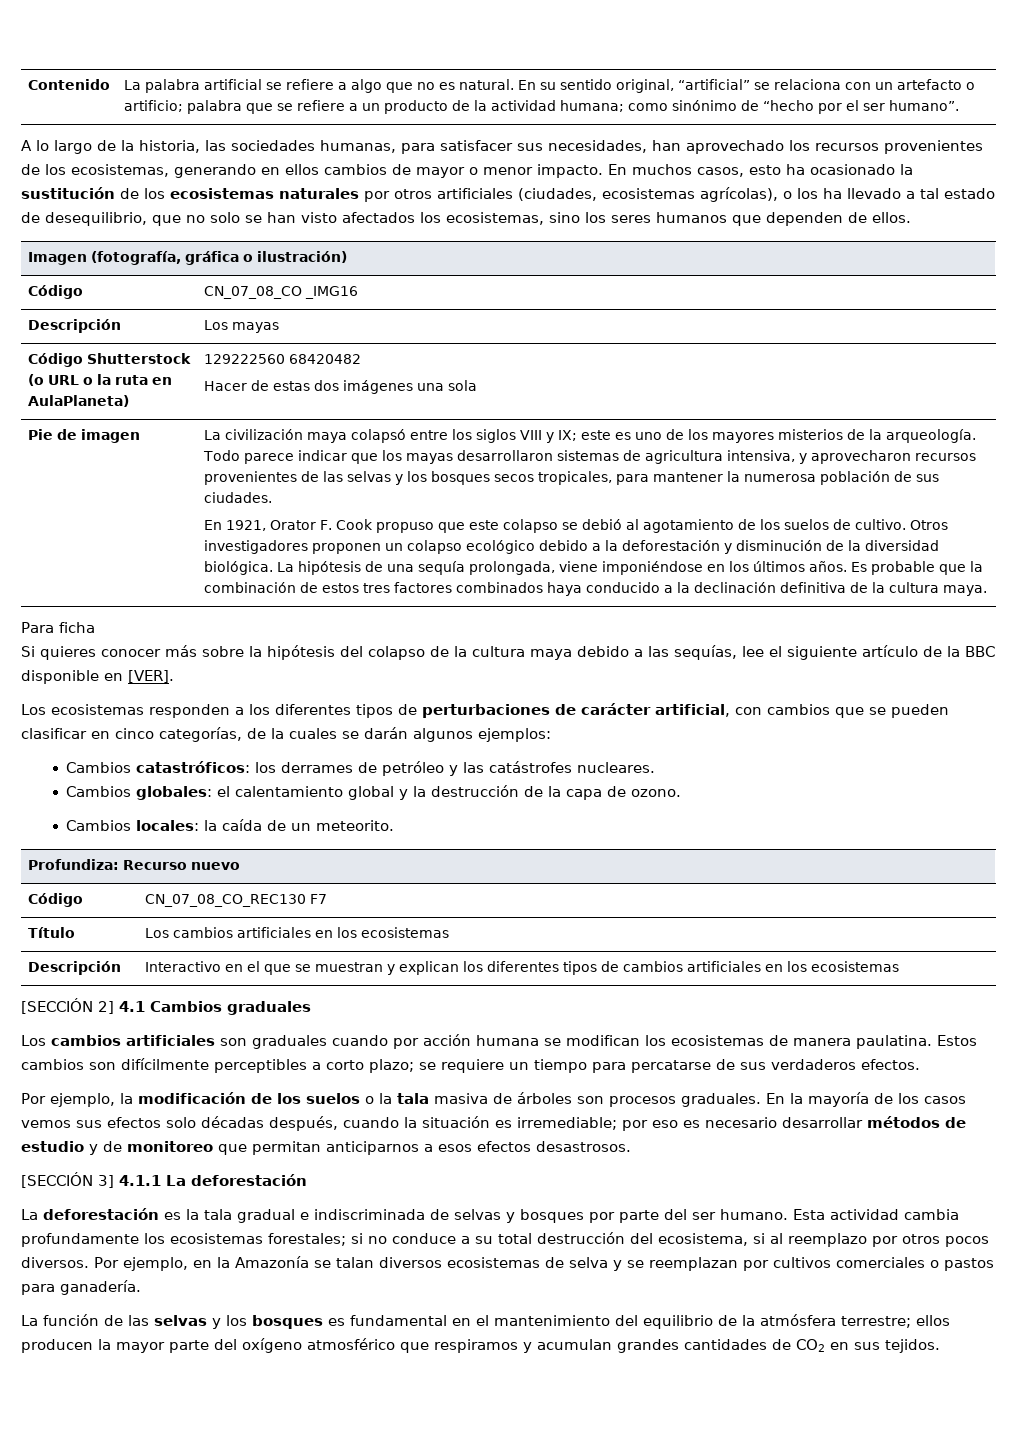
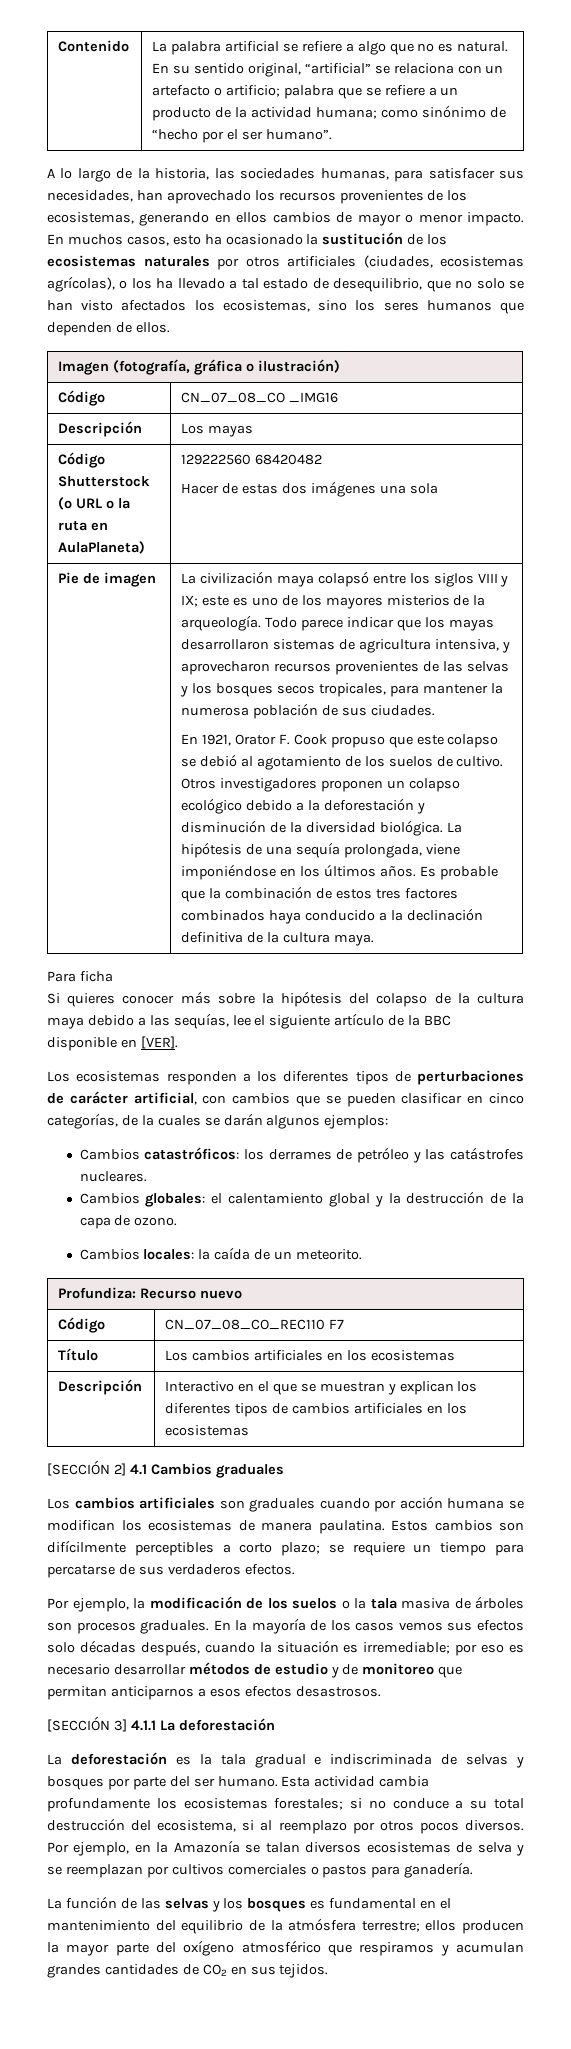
- Código | CN_07_08_CO_REC130 F7
+ Código | CN_07_08_CO_REC110 F7

